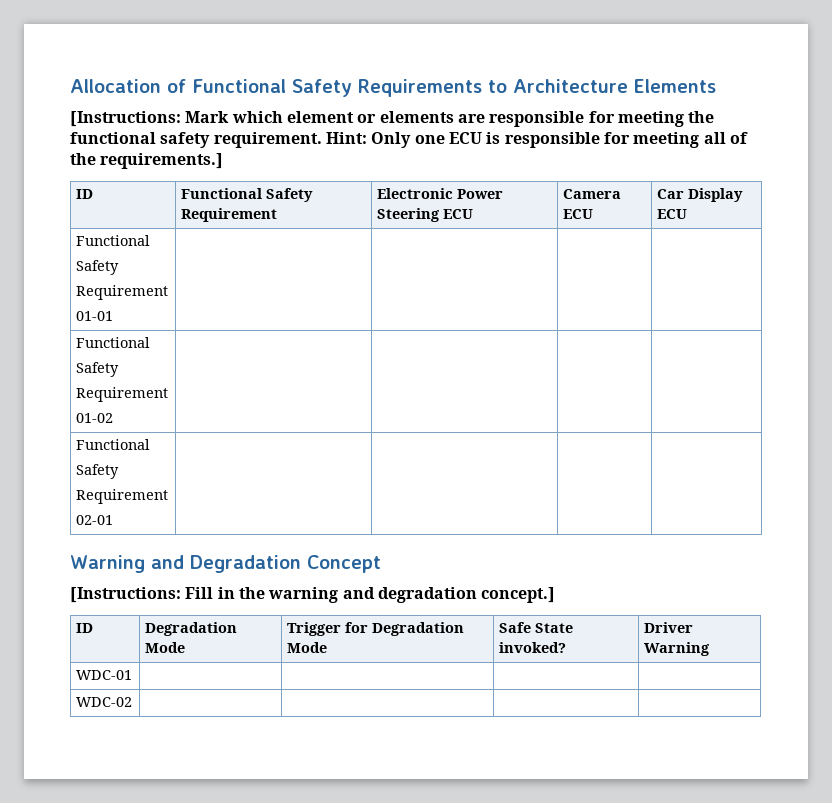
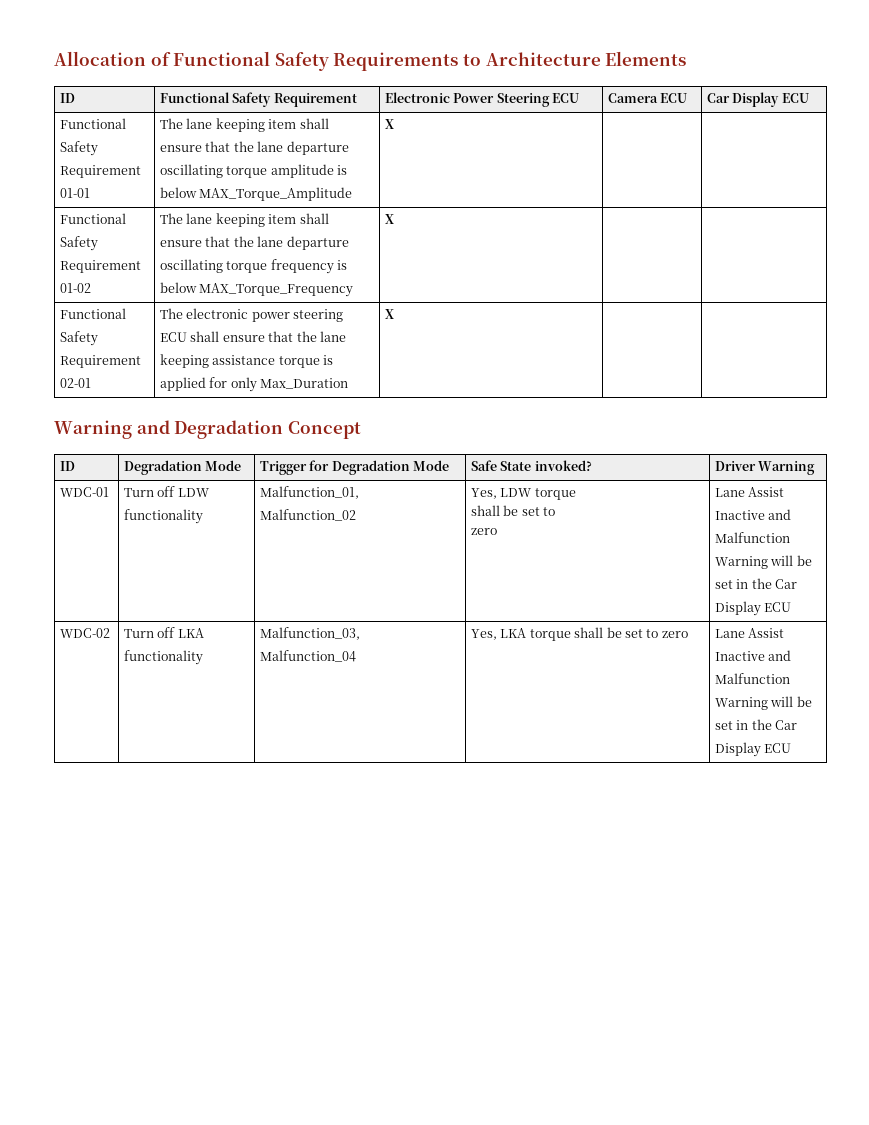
- [Instructions: Mark which element or elements are responsible for meeting the functional safety requirement. Hint: Only one ECU is responsible for meeting all of the requirements.]
  ID | Functional Safety Requirement | Electronic Power Steering ECU | Camera ECU | Car Display ECU
  Functional
  Safety
  Requirement
- 01-01 | | | |
+ 01-01 | The lane keeping item shall
+ ensure that the lane departure
+ oscillating torque amplitude is
+ below MAX_Torque_Amplitude | X | |
  Functional
  Safety
  Requirement
- 01-02 | | | |
+ 01-02 | The lane keeping item shall
+ ensure that the lane departure
+ oscillating torque frequency is
+ below MAX_Torque_Frequency | X | |
  Functional
  Safety
  Requirement
- 02-01 | | | |
+ 02-01 | The electronic power steering
+ ECU shall ensure that the lane
+ keeping assistance torque is
+ applied for only Max_Duration | X | |
  Warning and Degradation Concept
- [Instructions: Fill in the warning and degradation concept.]
- WDC-01 | | | |
- WDC-02 | | | |
+ WDC-01 | Turn off LDW
+ functionality | Malfunction_01,
+ Malfunction_02 | Yes, LDW torque
+ shall be set to
+ zero | Lane Assist
+ Inactive and
+ Malfunction
+ Warning will be
+ set in the Car
+ Display ECU
+ WDC-02 | Turn off LKA
+ functionality | Malfunction_03,
+ Malfunction_04 | Yes, LKA torque shall be set to zero | Lane Assist
+ Inactive and
+ Malfunction
+ Warning will be
+ set in the Car
+ Display ECU

